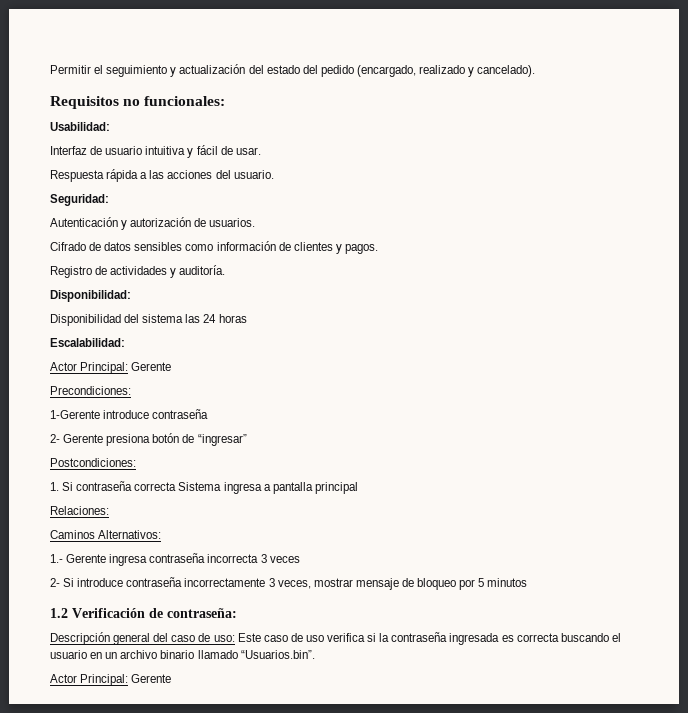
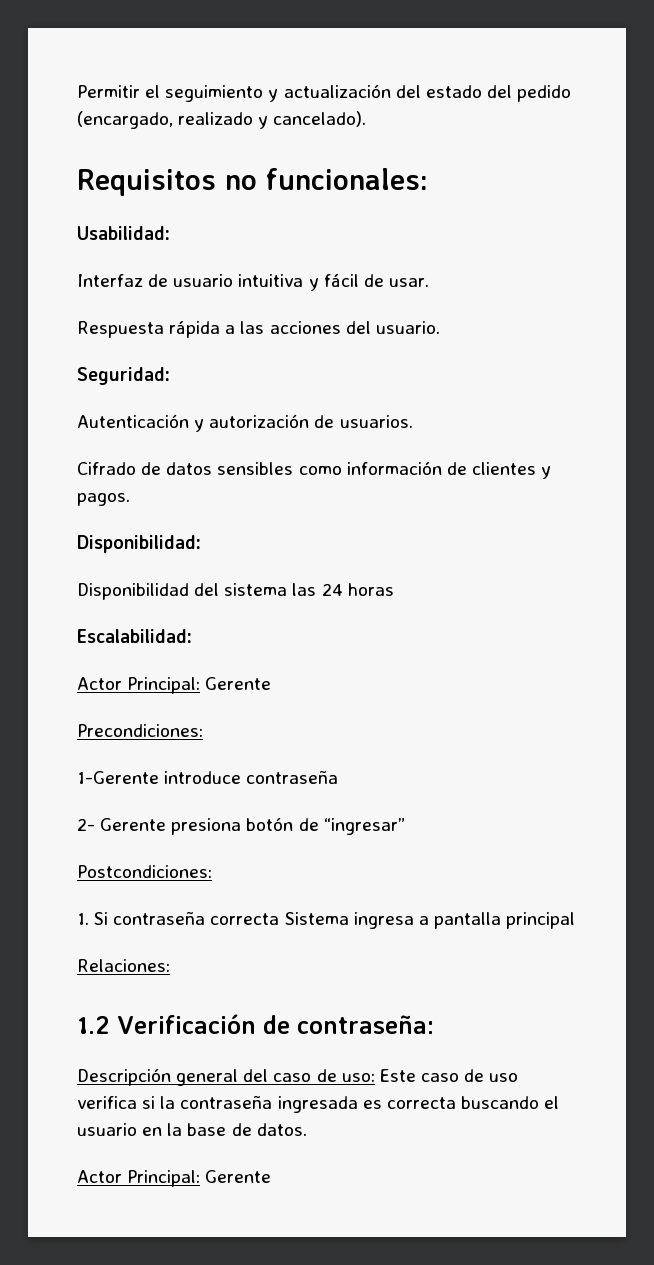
- Registro de actividades y auditoría.
- Caminos Alternativos:
- 1.- Gerente ingresa contraseña incorrecta 3 veces
- 2- Si introduce contraseña incorrectamente 3 veces, mostrar mensaje de bloqueo por 5 minutos
- Descripción general del caso de uso: Este caso de uso verifica si la contraseña ingresada es correcta buscando el usuario en un archivo binario llamado “Usuarios.bin”.
+ Descripción general del caso de uso: Este caso de uso verifica si la contraseña ingresada es correcta buscando el usuario en la base de datos.

